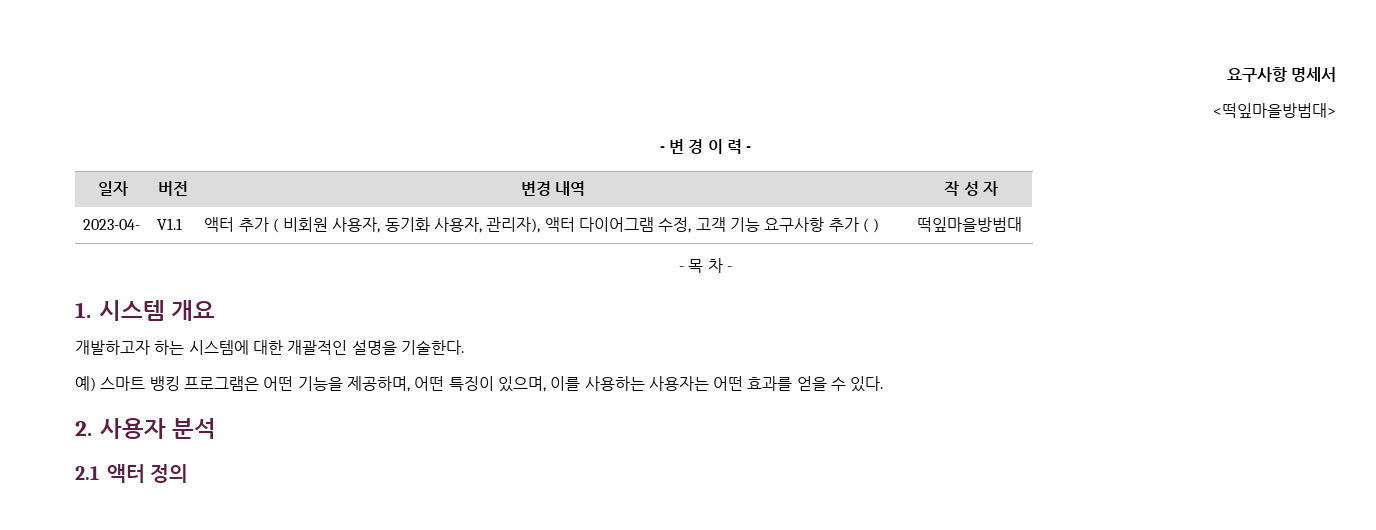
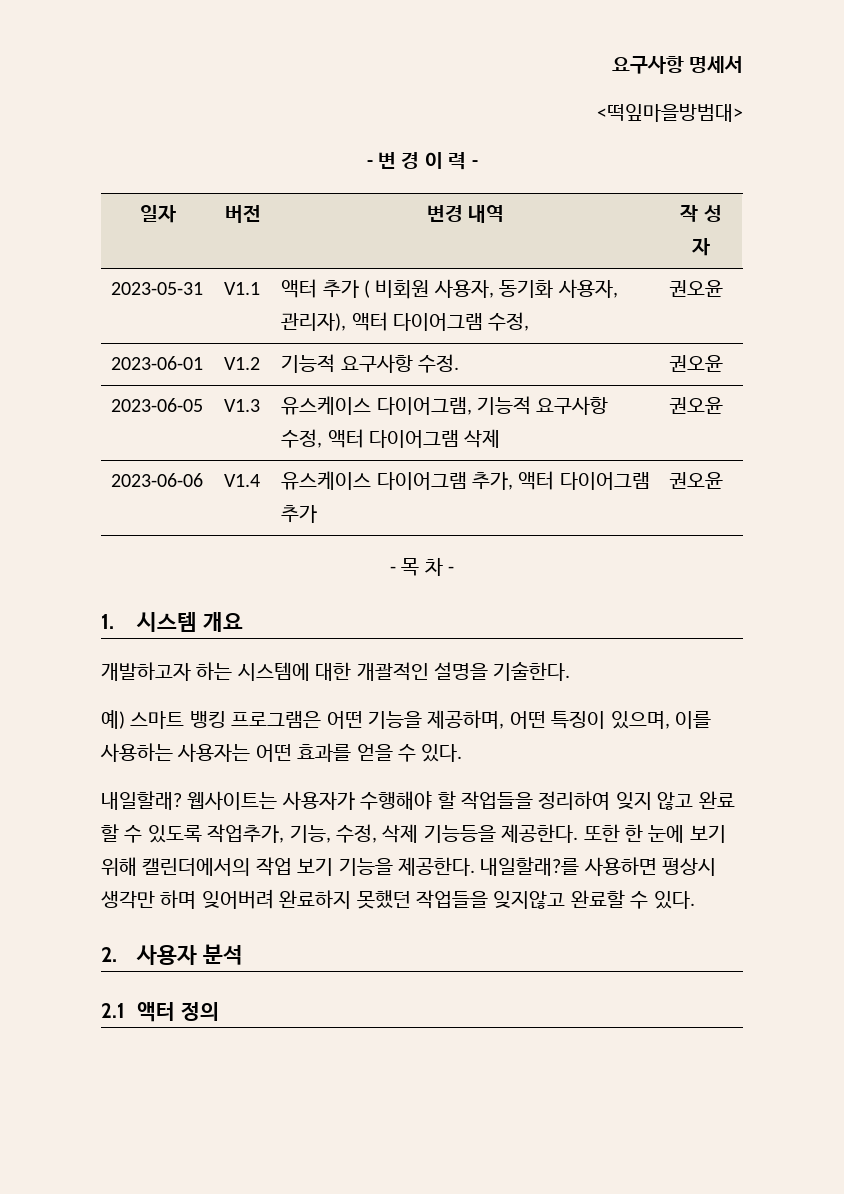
- 2023-04- | V1.1 | 액터 추가 ( 비회원 사용자, 동기화 사용자, 관리자), 액터 다이어그램 수정, 고객 기능 요구사항 추가 ( ) | 떡잎마을방범대
+ 2023-05-31 | V1.1 | 액터 추가 ( 비회원 사용자, 동기화 사용자, 관리자), 액터 다이어그램 수정, | 권오윤
+ 2023-06-01 | V1.2 | 기능적 요구사항 수정. | 권오윤
+ 2023-06-05 | V1.3 | 유스케이스 다이어그램, 기능적 요구사항 수정, 액터 다이어그램 삭제 | 권오윤
+ 2023-06-06 | V1.4 | 유스케이스 다이어그램 추가, 액터 다이어그램 추가 | 권오윤
+ 내일할래? 웹사이트는 사용자가 수행해야 할 작업들을 정리하여 잊지 않고 완료 할 수 있도록 작업추가, 기능, 수정, 삭제 기능등을 제공한다. 또한 한 눈에 보기 위해 캘린더에서의 작업 보기 기능을 제공한다. 내일할래?를 사용하면 평상시 생각만 하며 잊어버려 완료하지 못했던 작업들을 잊지않고 완료할 수 있다.

